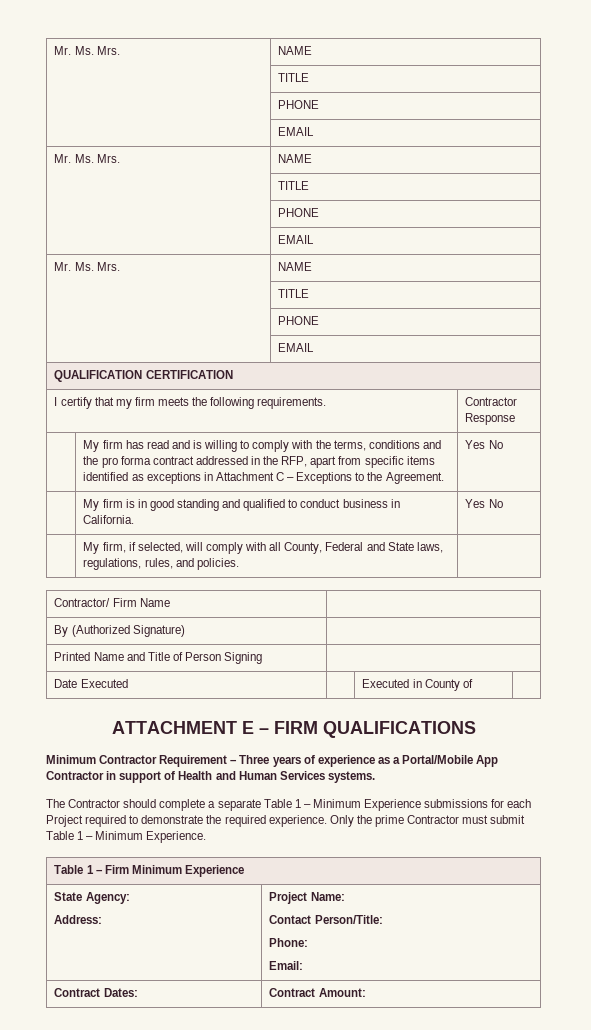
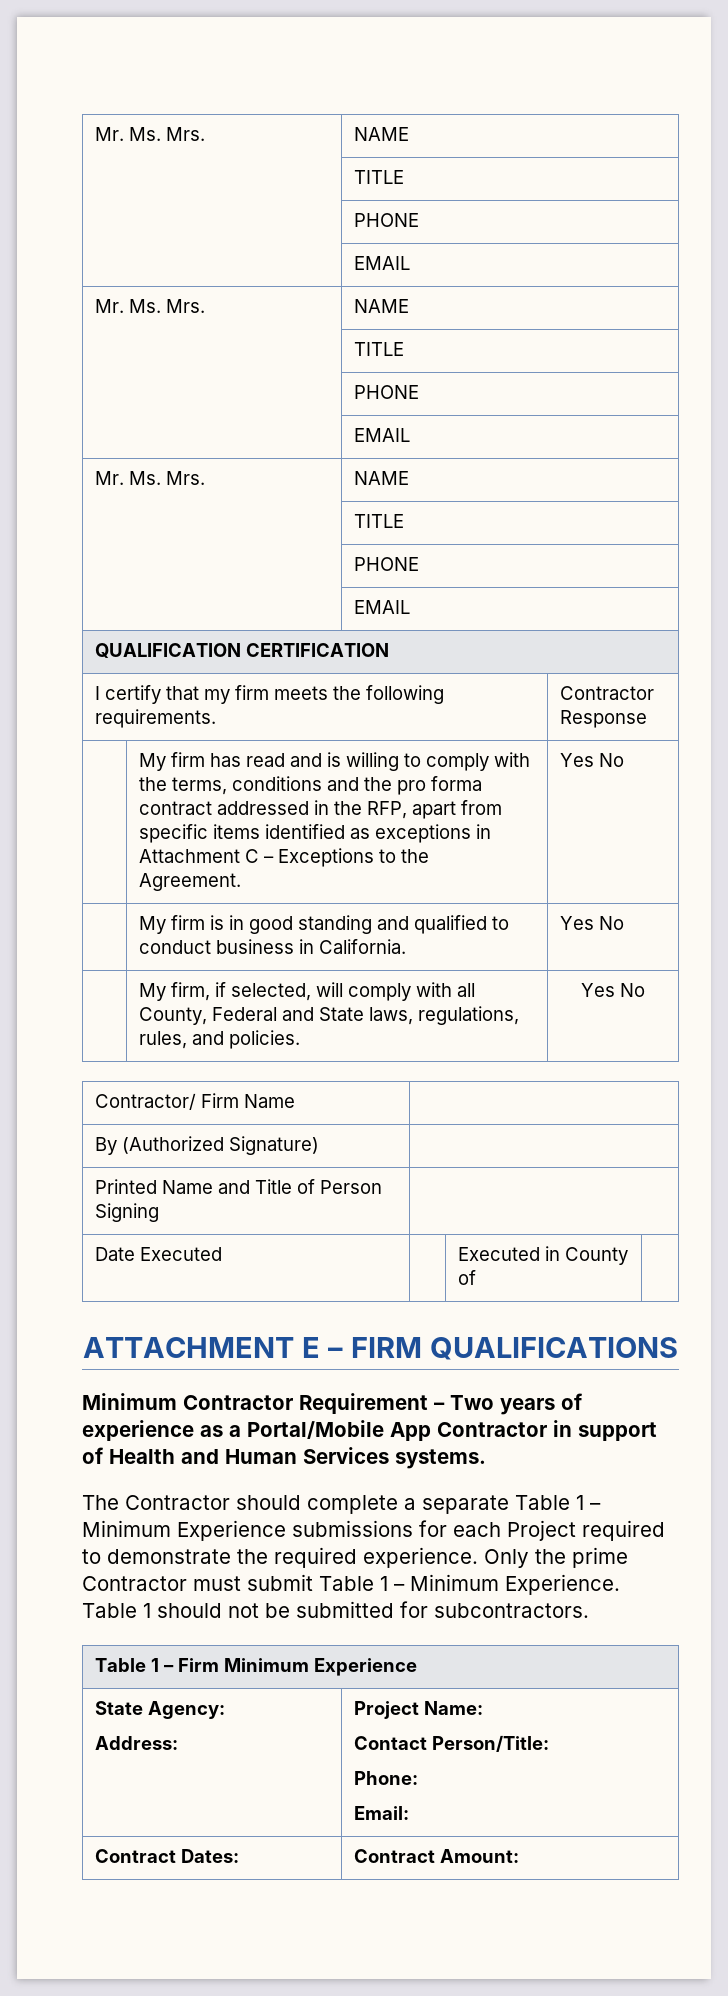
- | My firm, if selected, will comply with all County, Federal and State laws, regulations, rules, and policies. |
+ | My firm, if selected, will comply with all County, Federal and State laws, regulations, rules, and policies. | Yes No
- Minimum Contractor Requirement – Three years of experience as a Portal/Mobile App Contractor in support of Health and Human Services systems.
+ Minimum Contractor Requirement – Two years of experience as a Portal/Mobile App Contractor in support of Health and Human Services systems.
+ Table 1 should not be submitted for subcontractors.

